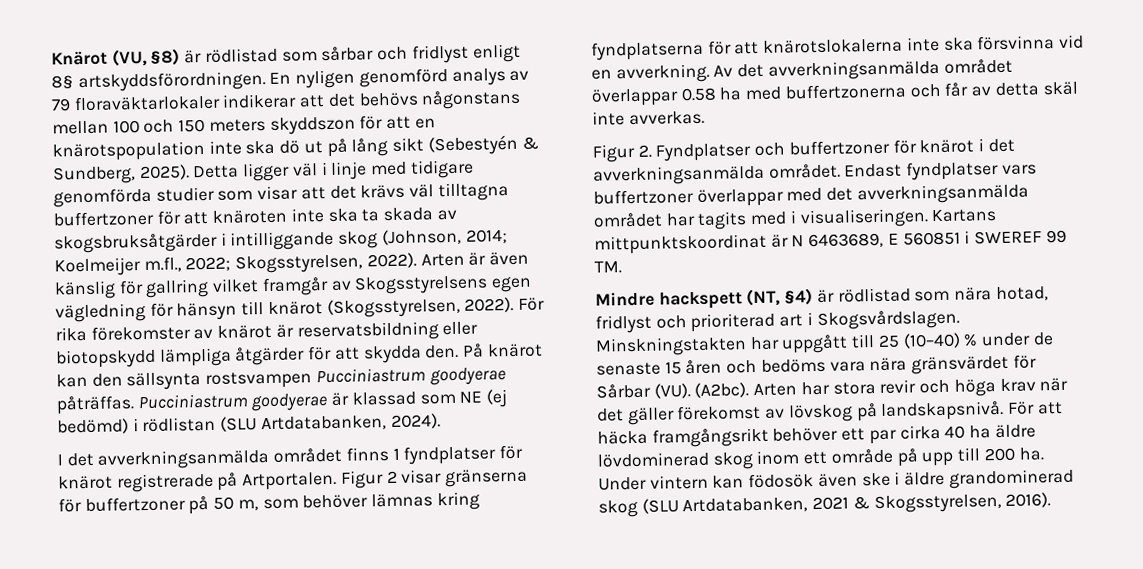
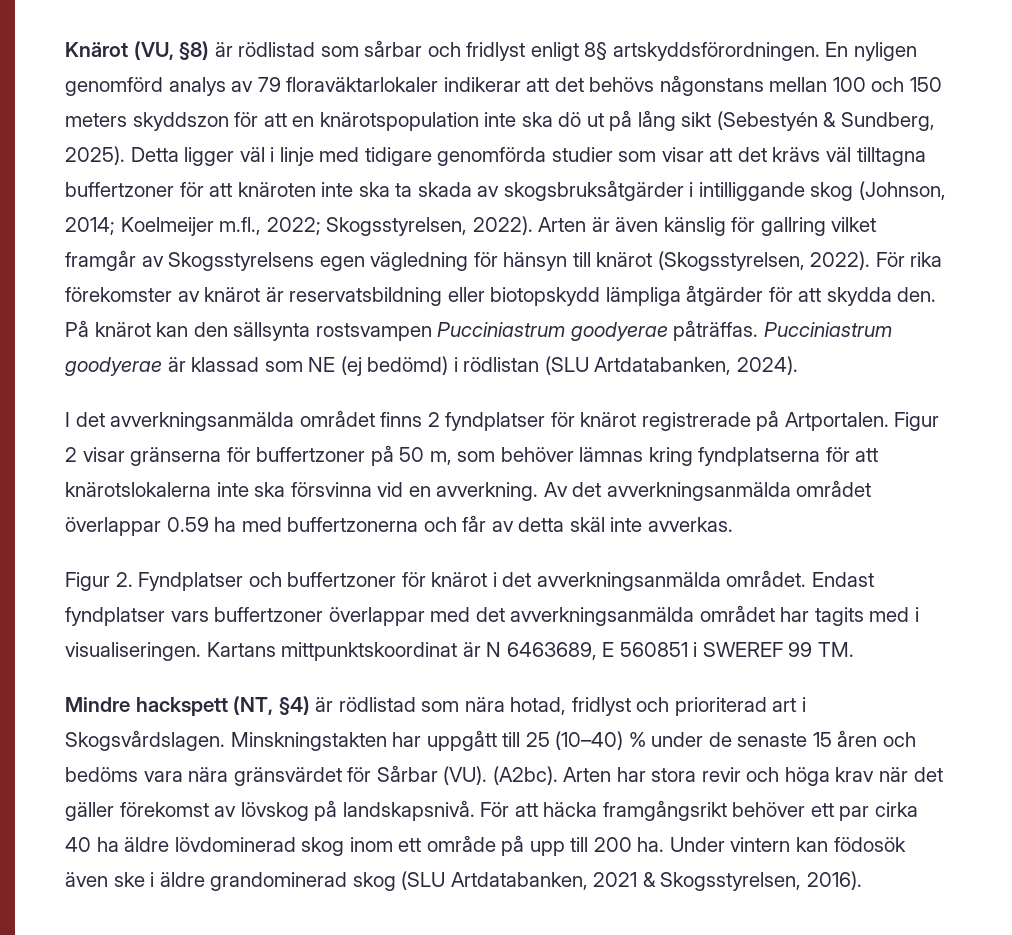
- I det avverkningsanmälda området finns 1 fyndplatser för knärot registrerade på Artportalen.
+ I det avverkningsanmälda området finns 2 fyndplatser för knärot registrerade på Artportalen.
- Av det avverkningsanmälda området överlappar 0.58 ha med buffertzonerna och får av detta skäl inte avverkas.
+ Av det avverkningsanmälda området överlappar 0.59 ha med buffertzonerna och får av detta skäl inte avverkas.

